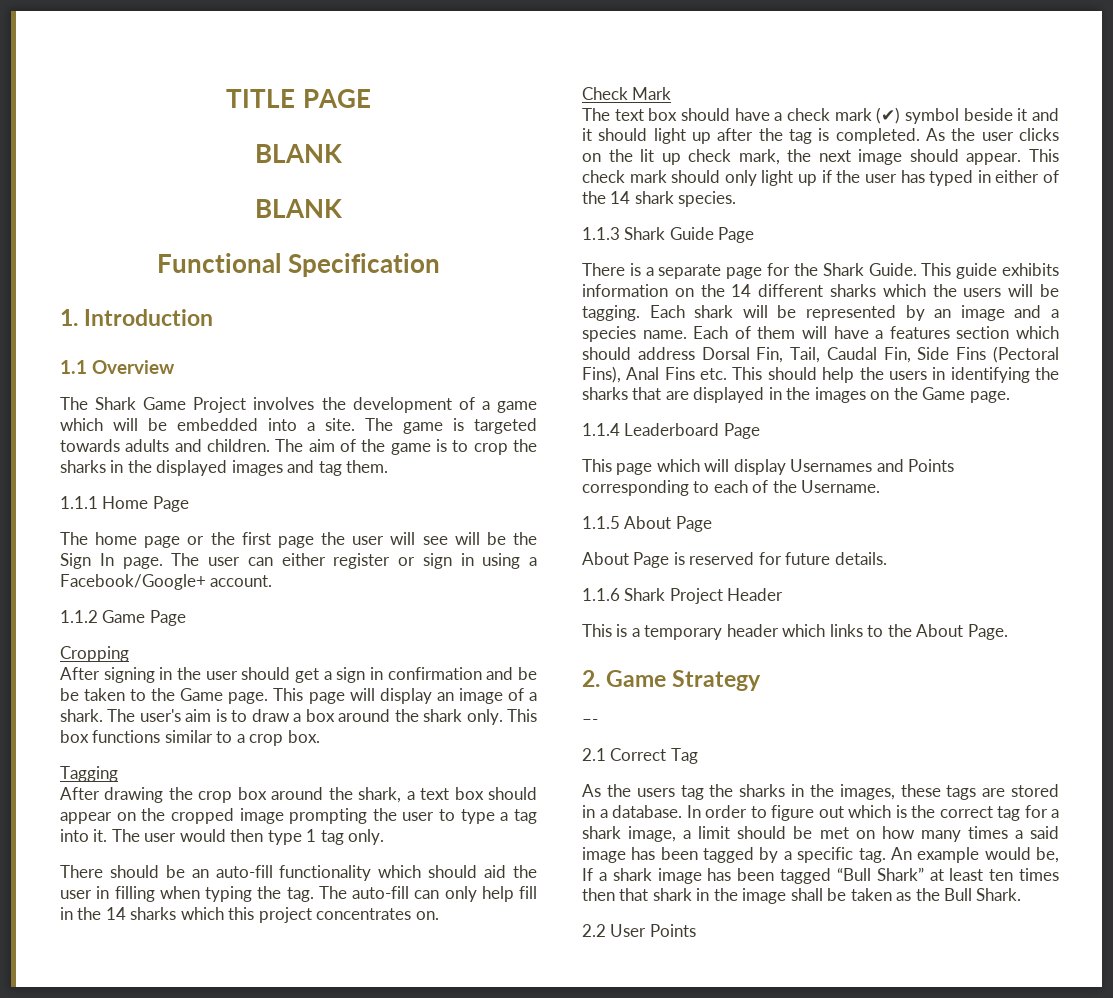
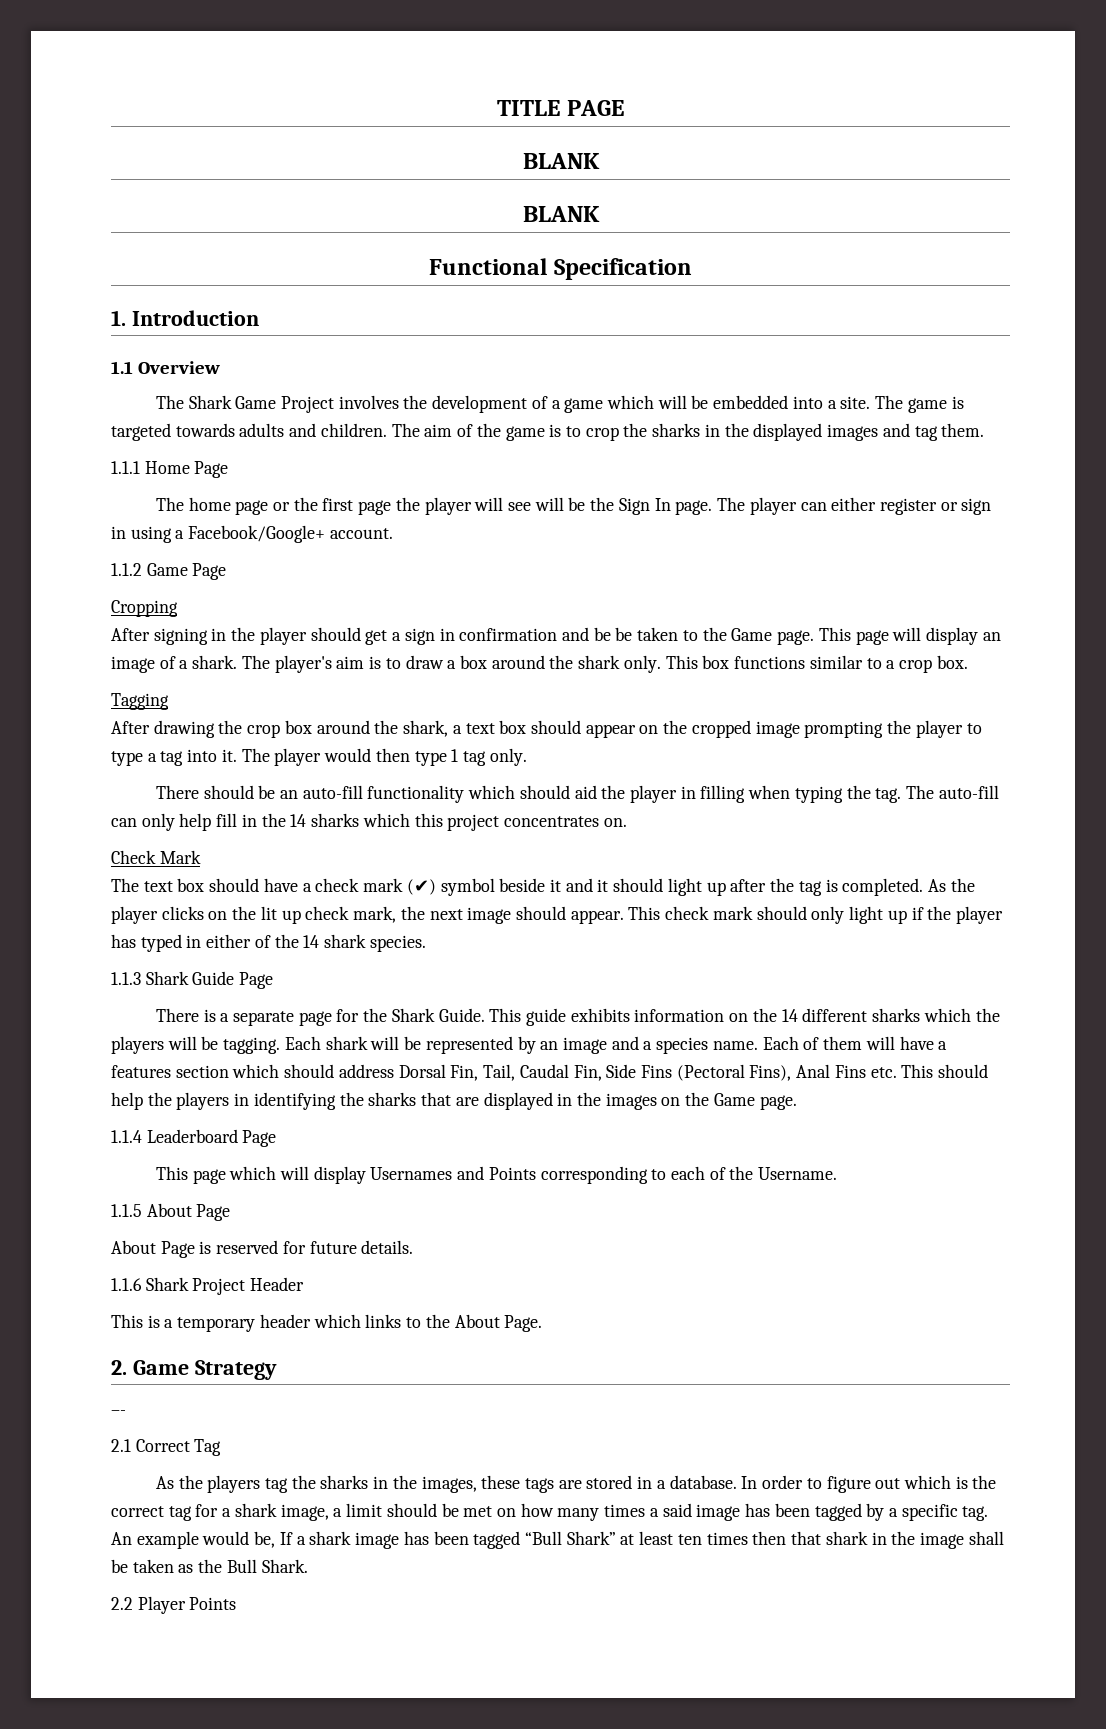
- The home page or the first page the user will see will be the Sign In page.
+ The home page or the first page the player will see will be the Sign In page.
- The user can either register or sign in using a Facebook/Google+ account.
+ The player can either register or sign in using a Facebook/Google+ account.
- After signing in the user should get a sign in confirmation and be be taken to the Game page.
+ After signing in the player should get a sign in confirmation and be be taken to the Game page.
- The user's aim is to draw a box around the shark only.
+ The player's aim is to draw a box around the shark only.
- After drawing the crop box around the shark, a text box should appear on the cropped image prompting the user to type a tag into it.
+ After drawing the crop box around the shark, a text box should appear on the cropped image prompting the player to type a tag into it.
- The user would then type 1 tag only.
+ The player would then type 1 tag only.
- There should be an auto-fill functionality which should aid the user in filling when typing the tag.
+ There should be an auto-fill functionality which should aid the player in filling when typing the tag.
- As the user clicks on the lit up check mark, the next image should appear.
+ As the player clicks on the lit up check mark, the next image should appear.
- This check mark should only light up if the user has typed in either of the 14 shark species.
+ This check mark should only light up if the player has typed in either of the 14 shark species.
- This guide exhibits information on the 14 different sharks which the users will be tagging.
+ This guide exhibits information on the 14 different sharks which the players will be tagging.
- Each of them will have a features section which should address Dorsal Fin, Tail, Caudal Fin, Side Fins (Pectoral Fins), Anal Fins etc. This should help the users in identifying the sharks that are displayed in the images on the Game page.
+ Each of them will have a features section which should address Dorsal Fin, Tail, Caudal Fin, Side Fins (Pectoral Fins), Anal Fins etc. This should help the players in identifying the sharks that are displayed in the images on the Game page.
- As the users tag the sharks in the images, these tags are stored in a database.
+ As the players tag the sharks in the images, these tags are stored in a database.
- 2.2 User Points
+ 2.2 Player Points

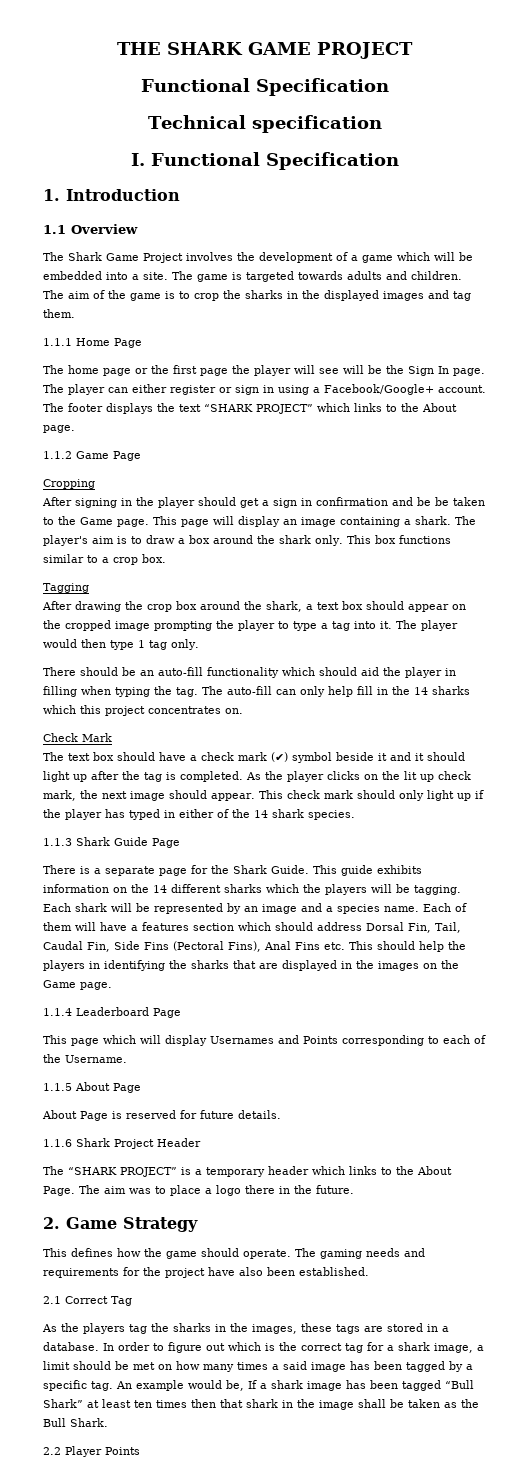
- TITLE PAGE
- BLANK
- BLANK
+ THE SHARK GAME PROJECT
  Functional Specification
+ Technical specification
+ I. Functional Specification
+ The footer displays the text “SHARK PROJECT” which links to the About page.
- This page will display an image of a shark.
+ This page will display an image containing a shark.
- This is a temporary header which links to the About Page.
+ The “SHARK PROJECT” is a temporary header which links to the About Page. The aim was to place a logo there in the future.
  2. Game Strategy
- –-
+ This defines how the game should operate. The gaming needs and requirements for the project have also been established.

